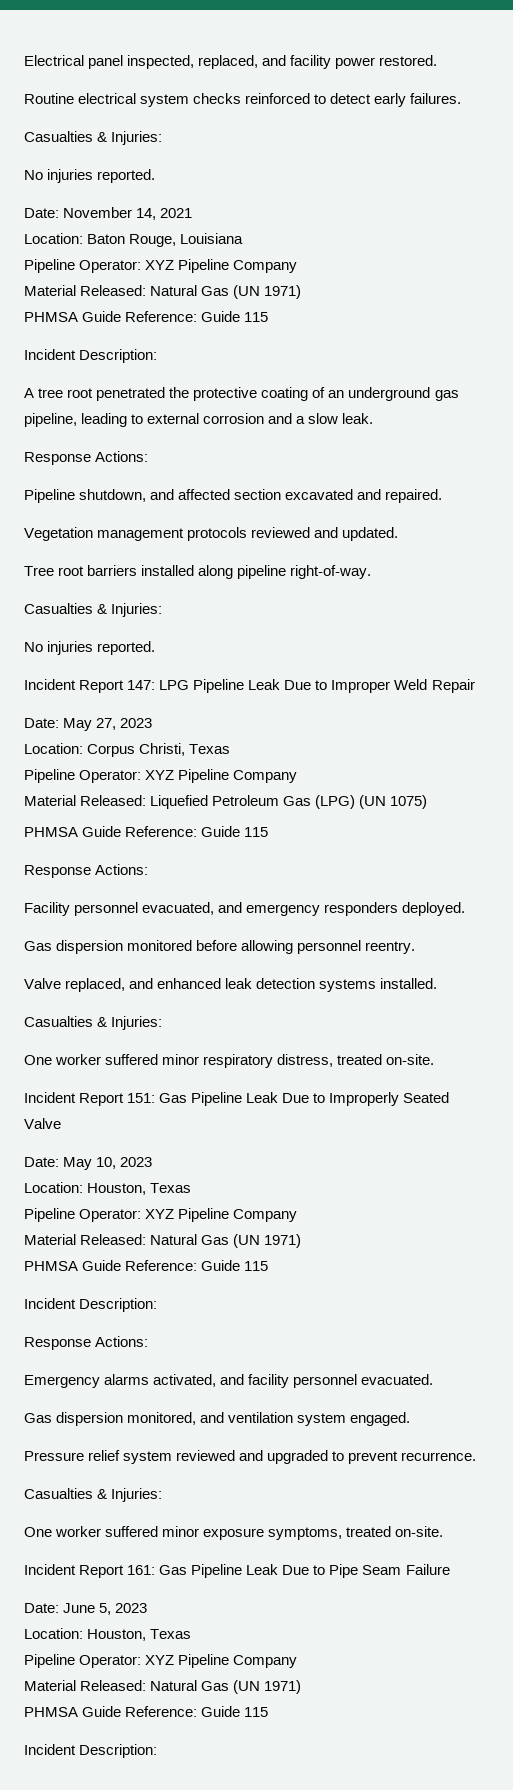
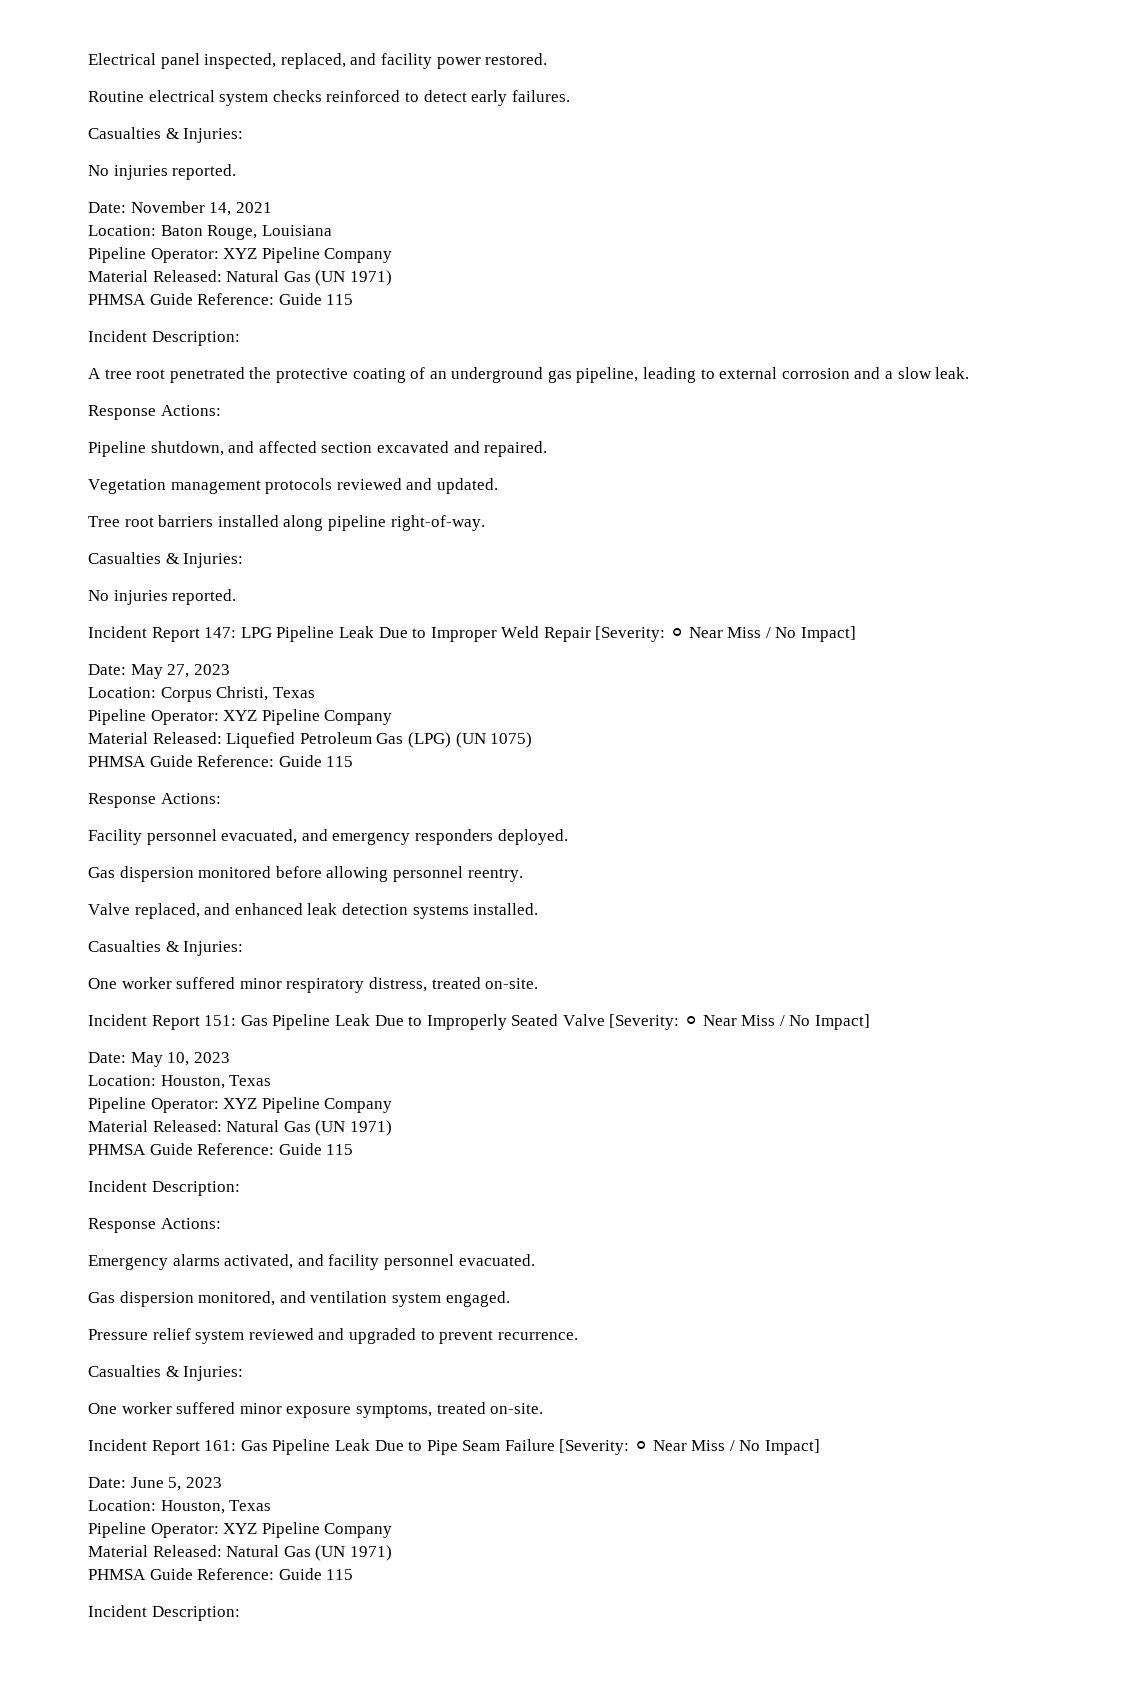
- Incident Report 147: LPG Pipeline Leak Due to Improper Weld Repair
+ Incident Report 147: LPG Pipeline Leak Due to Improper Weld Repair [Severity: ⚪ Near Miss / No Impact]
- Incident Report 151: Gas Pipeline Leak Due to Improperly Seated Valve
+ Incident Report 151: Gas Pipeline Leak Due to Improperly Seated Valve [Severity: ⚪ Near Miss / No Impact]
- Incident Report 161: Gas Pipeline Leak Due to Pipe Seam Failure
+ Incident Report 161: Gas Pipeline Leak Due to Pipe Seam Failure [Severity: ⚪ Near Miss / No Impact]

